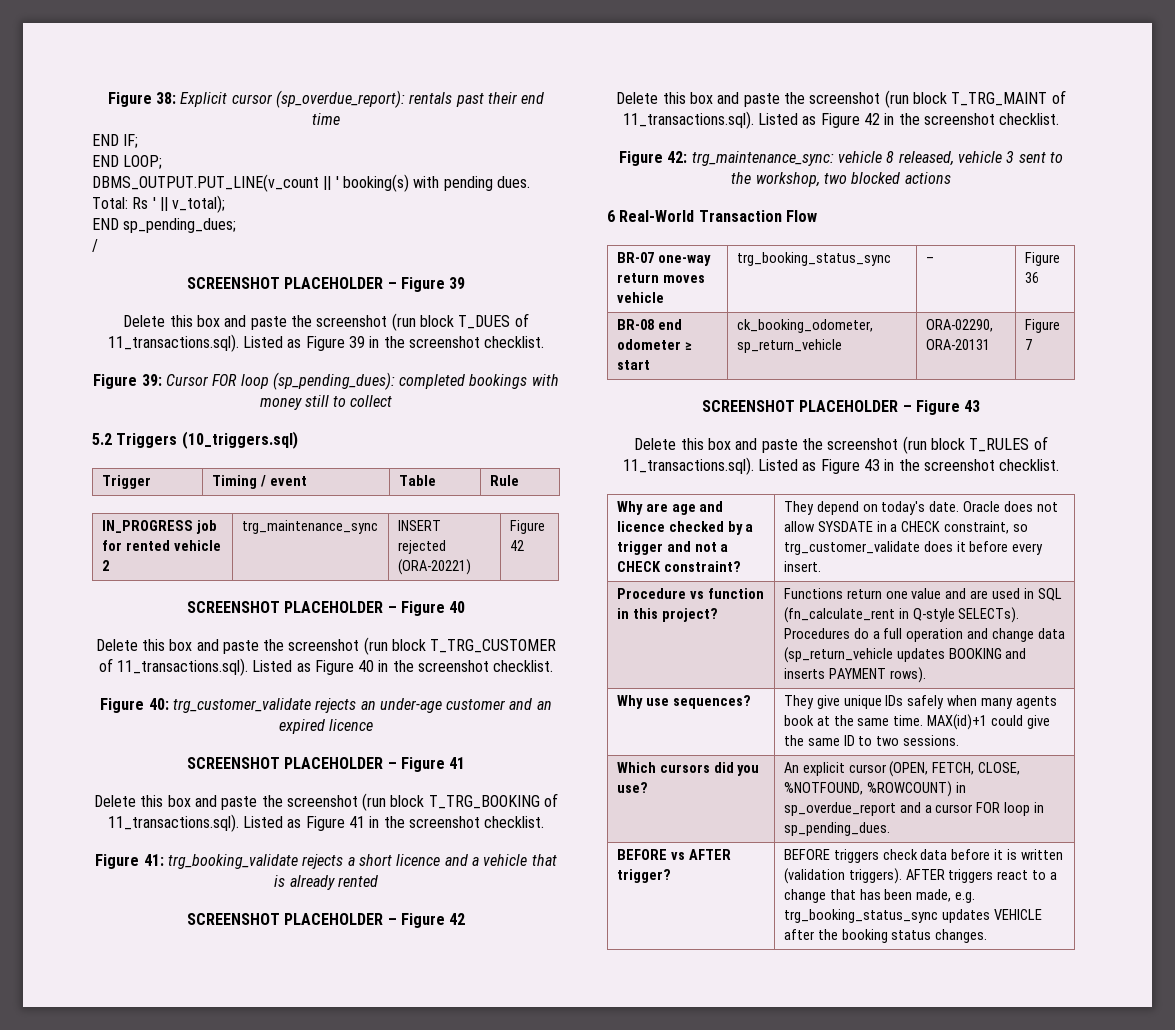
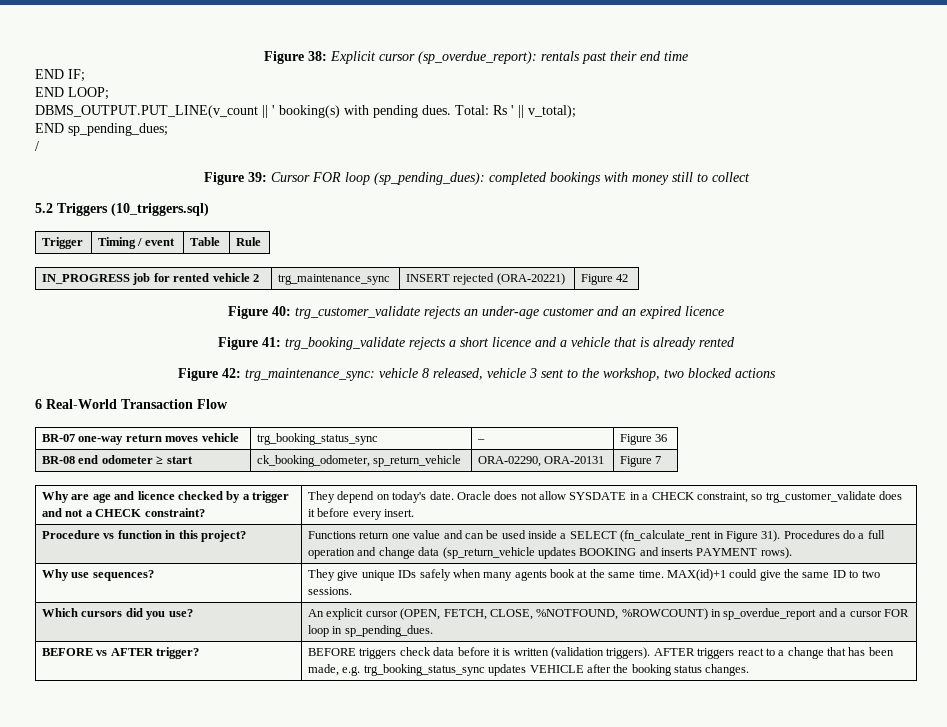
- SCREENSHOT PLACEHOLDER – Figure 39
- Delete this box and paste the screenshot (run block T_DUES of 11_transactions.sql). Listed as Figure 39 in the screenshot checklist.
- SCREENSHOT PLACEHOLDER – Figure 40
- Delete this box and paste the screenshot (run block T_TRG_CUSTOMER of 11_transactions.sql). Listed as Figure 40 in the screenshot checklist.
- SCREENSHOT PLACEHOLDER – Figure 41
- Delete this box and paste the screenshot (run block T_TRG_BOOKING of 11_transactions.sql). Listed as Figure 41 in the screenshot checklist.
- SCREENSHOT PLACEHOLDER – Figure 42
- Delete this box and paste the screenshot (run block T_TRG_MAINT of 11_transactions.sql). Listed as Figure 42 in the screenshot checklist.
- SCREENSHOT PLACEHOLDER – Figure 43
- Delete this box and paste the screenshot (run block T_RULES of 11_transactions.sql). Listed as Figure 43 in the screenshot checklist.
- Procedure vs function in this project? | Functions return one value and are used in SQL (fn_calculate_rent in Q-style SELECTs). Procedures do a full operation and change data (sp_return_vehicle updates BOOKING and inserts PAYMENT rows).
+ Procedure vs function in this project? | Functions return one value and can be used inside a SELECT (fn_calculate_rent in Figure 31). Procedures do a full operation and change data (sp_return_vehicle updates BOOKING and inserts PAYMENT rows).

